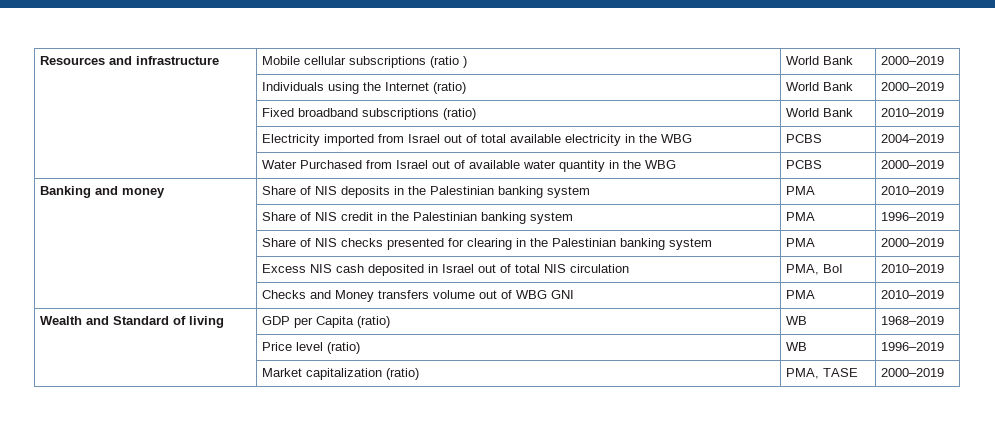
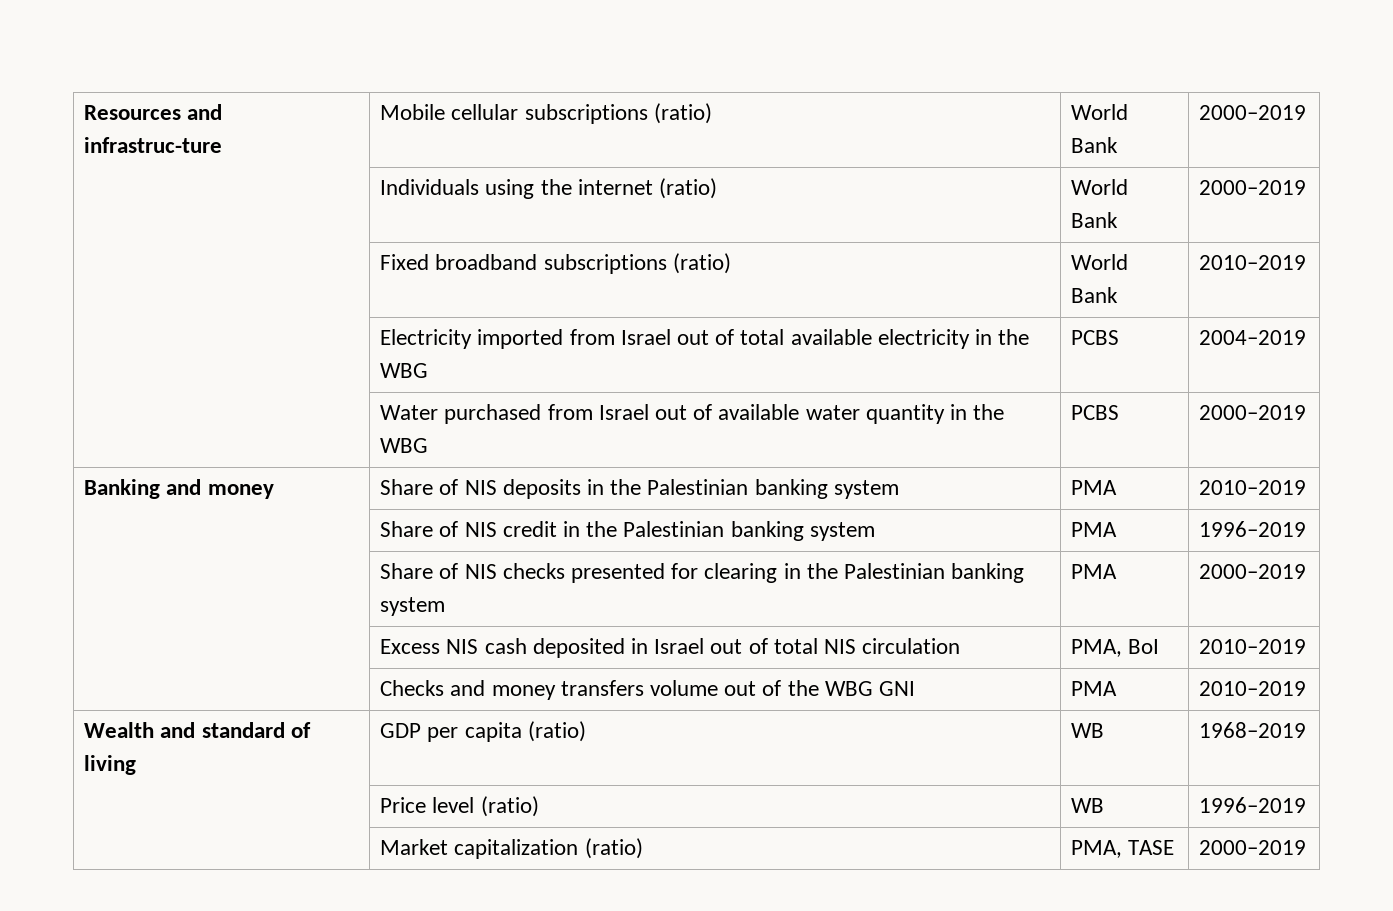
- Resources and infrastructure | Mobile cellular subscriptions (ratio ) | World Bank | 2000–2019
+ Resources and infrastruc-ture | Mobile cellular subscriptions (ratio) | World Bank | 2000–2019
- | Individuals using the Internet (ratio) | World Bank | 2000–2019
+ | Individuals using the internet (ratio) | World Bank | 2000–2019
- | Water Purchased from Israel out of available water quantity in the WBG | PCBS | 2000–2019
+ | Water purchased from Israel out of available water quantity in the WBG | PCBS | 2000–2019
- | Checks and Money transfers volume out of WBG GNI | PMA | 2010–2019
+ | Checks and money transfers volume out of the WBG GNI | PMA | 2010–2019
- Wealth and Standard of living | GDP per Capita (ratio) | WB | 1968–2019
+ Wealth and standard of living | GDP per capita (ratio) | WB | 1968–2019

